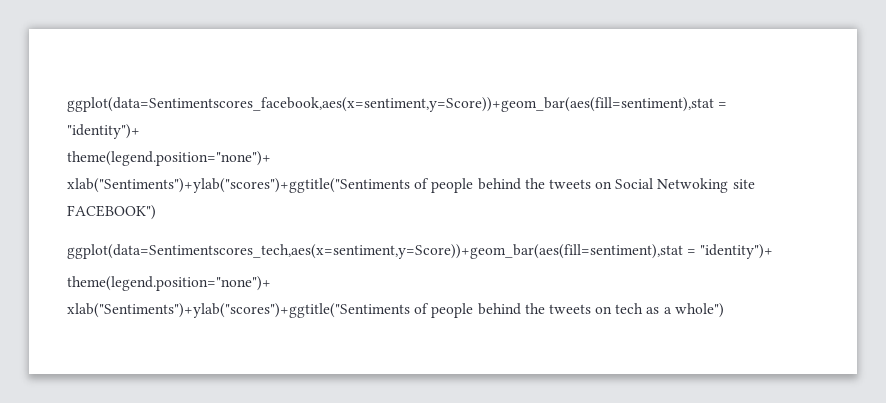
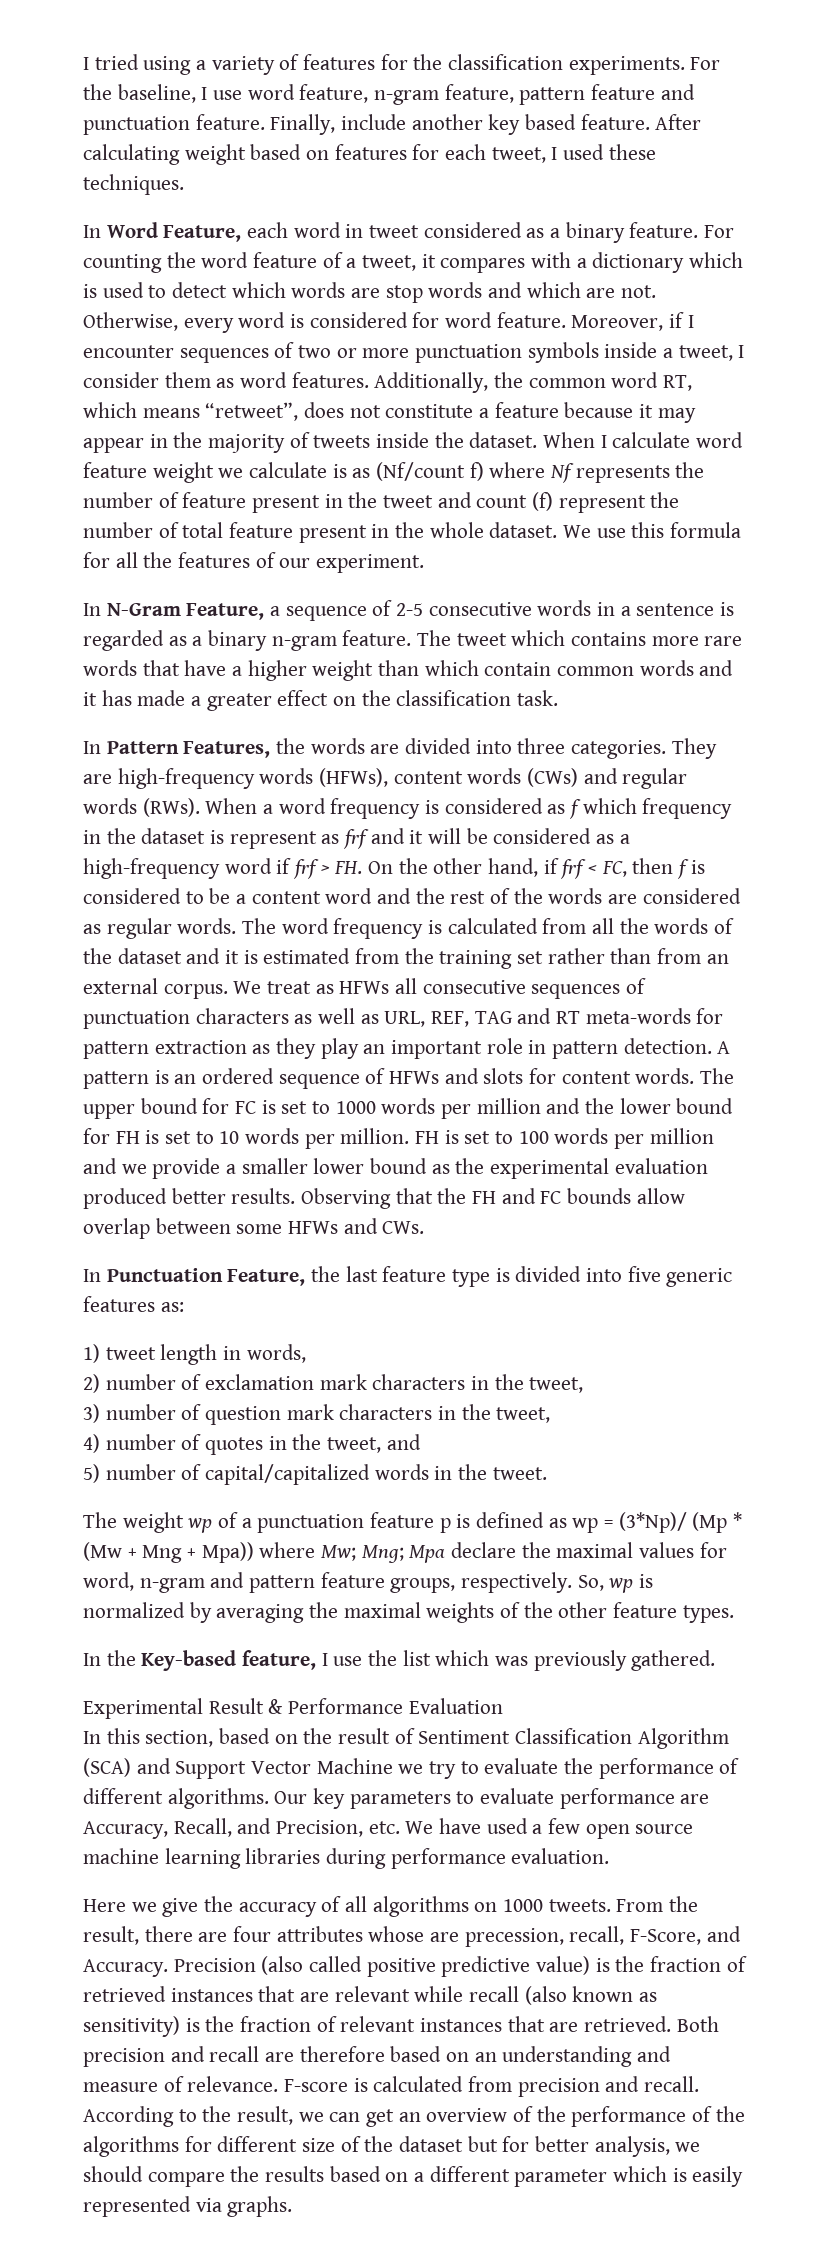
- ggplot(data=Sentimentscores_facebook,aes(x=sentiment,y=Score))+geom_bar(aes(fill=sentiment),stat = "identity")+
- theme(legend.position="none")+
- xlab("Sentiments")+ylab("scores")+ggtitle("Sentiments of people behind the tweets on Social Netwoking site FACEBOOK")
- ggplot(data=Sentimentscores_tech,aes(x=sentiment,y=Score))+geom_bar(aes(fill=sentiment),stat = "identity")+
- theme(legend.position="none")+
- xlab("Sentiments")+ylab("scores")+ggtitle("Sentiments of people behind the tweets on tech as a whole")
+ I tried using a variety of features for the classification experiments. For the baseline, I use word feature, n-gram feature, pattern feature and punctuation feature. Finally, include another key based feature. After calculating weight based on features for each tweet, I used these techniques.
+ In Word Feature, each word in tweet considered as a binary feature. For counting the word feature of a tweet, it compares with a dictionary which is used to detect which words are stop words and which are not. Otherwise, every word is considered for word feature. Moreover, if I encounter sequences of two or more punctuation symbols inside a tweet, I consider them as word features. Additionally, the common word RT, which means “retweet”, does not constitute a feature because it may appear in the majority of tweets inside the dataset. When I calculate word feature weight we calculate is as (Nf/count f) where Nf represents the number of feature present in the tweet and count (f) represent the number of total feature present in the whole dataset. We use this formula for all the features of our experiment.
+ In N-Gram Feature, a sequence of 2-5 consecutive words in a sentence is regarded as a binary n-gram feature. The tweet which contains more rare words that have a higher weight than which contain common words and it has made a greater effect on the classification task.
+ In Pattern Features, the words are divided into three categories. They are high-frequency words (HFWs), content words (CWs) and regular words (RWs). When a word frequency is considered as f which frequency in the dataset is represent as frf and it will be considered as a high-frequency word if frf > FH. On the other hand, if frf < FC, then f is considered to be a content word and the rest of the words are considered as regular words. The word frequency is calculated from all the words of the dataset and it is estimated from the training set rather than from an external corpus. We treat as HFWs all consecutive sequences of punctuation characters as well as URL, REF, TAG and RT meta-words for pattern extraction as they play an important role in pattern detection. A pattern is an ordered sequence of HFWs and slots for content words. The upper bound for FC is set to 1000 words per million and the lower bound for FH is set to 10 words per million. FH is set to 100 words per million and we provide a smaller lower bound as the experimental evaluation produced better results. Observing that the FH and FC bounds allow overlap between some HFWs and CWs.
+ In Punctuation Feature, the last feature type is divided into five generic features as:
+ 1) tweet length in words,
+ 2) number of exclamation mark characters in the tweet,
+ 3) number of question mark characters in the tweet,
+ 4) number of quotes in the tweet, and
+ 5) number of capital/capitalized words in the tweet.
+ The weight wp of a punctuation feature p is defined as wp = (3*Np)/ (Mp * (Mw + Mng + Mpa)) where Mw; Mng; Mpa declare the maximal values for word, n-gram and pattern feature groups, respectively. So, wp is normalized by averaging the maximal weights of the other feature types.
+ In the Key-based feature, I use the list which was previously gathered.
+ Experimental Result & Performance Evaluation
+ In this section, based on the result of Sentiment Classification Algorithm (SCA) and Support Vector Machine we try to evaluate the performance of different algorithms. Our key parameters to evaluate performance are Accuracy, Recall, and Precision, etc. We have used a few open source machine learning libraries during performance evaluation.
+ Here we give the accuracy of all algorithms on 1000 tweets. From the result, there are four attributes whose are precession, recall, F-Score, and Accuracy. Precision (also called positive predictive value) is the fraction of retrieved instances that are relevant while recall (also known as sensitivity) is the fraction of relevant instances that are retrieved. Both precision and recall are therefore based on an understanding and measure of relevance. F-score is calculated from precision and recall. According to the result, we can get an overview of the performance of the algorithms for different size of the dataset but for better analysis, we should compare the results based on a different parameter which is easily represented via graphs.

